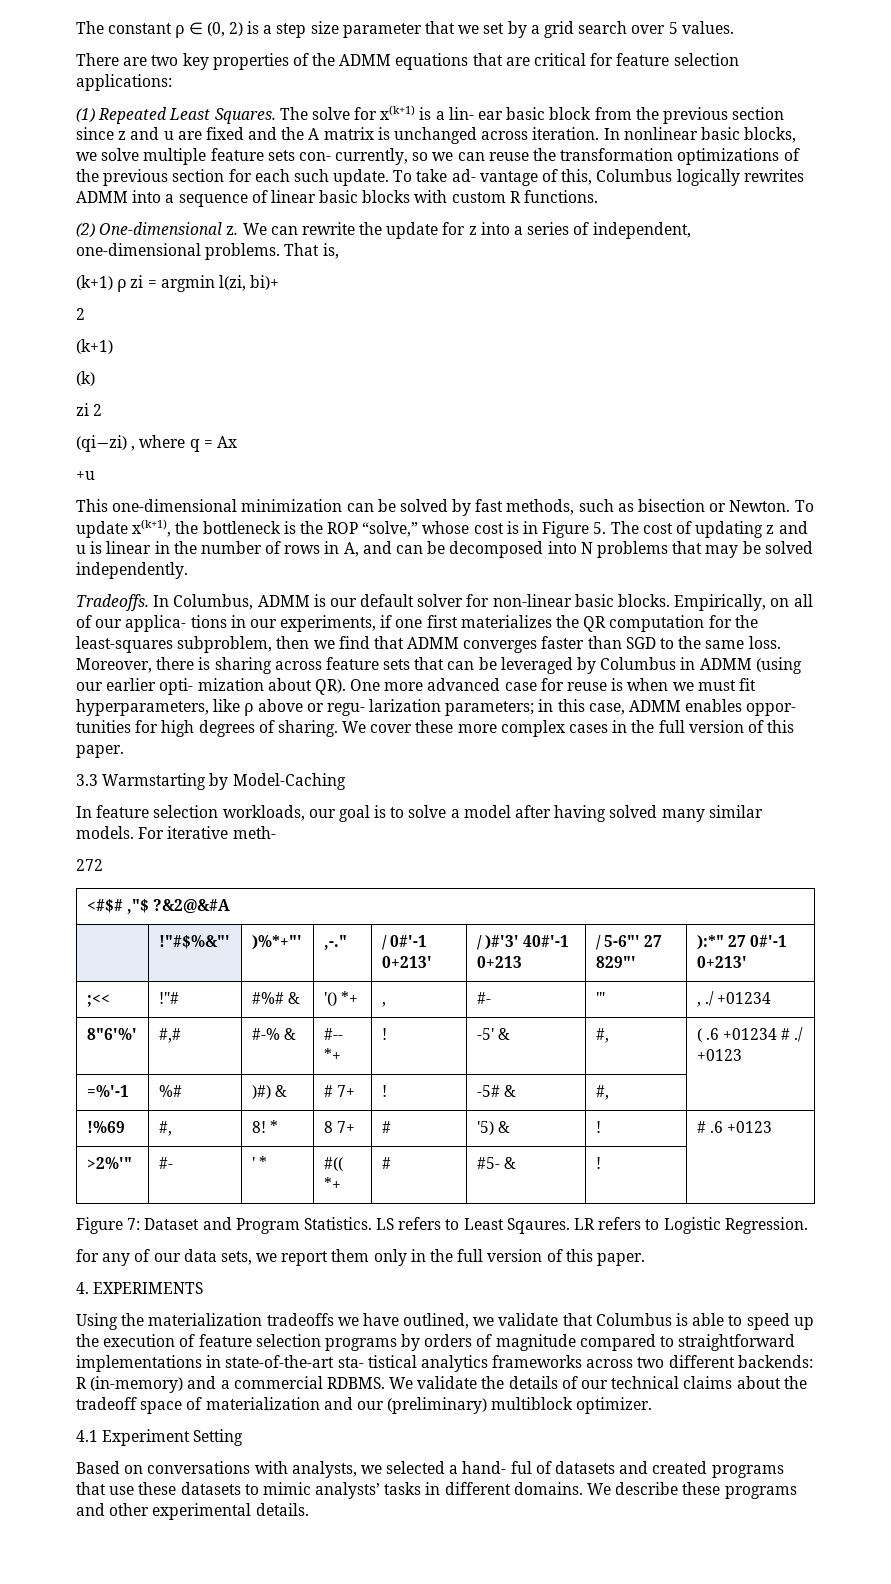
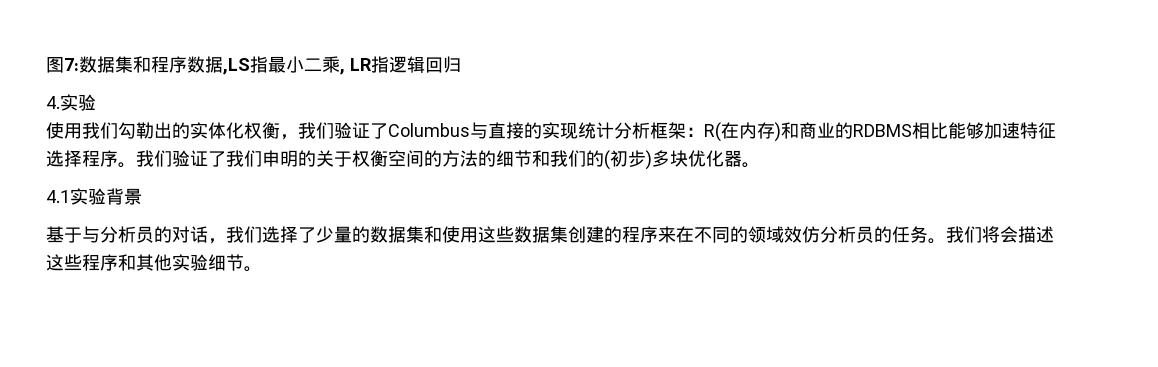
- The constant ρ ∈ (0, 2) is a step size parameter that we set by a grid search over 5 values.
- There are two key properties of the ADMM equations that are critical for feature selection applications:
- (1) Repeated Least Squares. The solve for x(k+1) is a lin- ear basic block from the previous section since z and u are fixed and the A matrix is unchanged across iteration. In nonlinear basic blocks, we solve multiple feature sets con- currently, so we can reuse the transformation optimizations of the previous section for each such update. To take ad- vantage of this, Columbus logically rewrites ADMM into a sequence of linear basic blocks with custom R functions.
- (2) One-dimensional z. We can rewrite the update for z into a series of independent, one-dimensional problems. That is,
- (k+1) ρ zi = argmin l(zi, bi)+
- 2
- (k+1)
- (k)
- zi 2
- (qi−zi) , where q = Ax
- +u
- This one-dimensional minimization can be solved by fast methods, such as bisection or Newton. To update x(k+1), the bottleneck is the ROP “solve,” whose cost is in Figure 5. The cost of updating z and u is linear in the number of rows in A, and can be decomposed into N problems that may be solved independently.
- Tradeoffs. In Columbus, ADMM is our default solver for non-linear basic blocks. Empirically, on all of our applica- tions in our experiments, if one first materializes the QR computation for the least-squares subproblem, then we find that ADMM converges faster than SGD to the same loss. Moreover, there is sharing across feature sets that can be leveraged by Columbus in ADMM (using our earlier opti- mization about QR). One more advanced case for reuse is when we must fit hyperparameters, like ρ above or regu- larization parameters; in this case, ADMM enables oppor- tunities for high degrees of sharing. We cover these more complex cases in the full version of this paper.
- 3.3 Warmstarting by Model-Caching
- In feature selection workloads, our goal is to solve a model after having solved many similar models. For iterative meth-
- 272
- <#$# ,"$ ?&2@&#A
- | !"#$%&"' | )%*+"' | ,-." | / 0#'-1 0+213' | / )#'3' 40#'-1 0+213 | / 5-6"' 27 829"' | ):*" 27 0#'-1 0+213'
- ;<< | !"# | #%# & | '() *+ | , | #- | '" | , ./ +01234
- 8"6'%' | #,# | #-% & | #-- *+ | ! | -5' & | #, | ( .6 +01234 # ./ +0123
- =%'-1 | %# | )#) & | # 7+ | ! | -5# & | #, |
- !%69 | #, | 8! * | 8 7+ | # | '5) & | ! | # .6 +0123
- >2%'" | #- | ' * | #(( *+ | # | #5- & | ! |
- Figure 7: Dataset and Program Statistics. LS refers to Least Sqaures. LR refers to Logistic Regression.
- for any of our data sets, we report them only in the full version of this paper.
- 4. EXPERIMENTS
- Using the materialization tradeoffs we have outlined, we validate that Columbus is able to speed up the execution of feature selection programs by orders of magnitude compared to straightforward implementations in state-of-the-art sta- tistical analytics frameworks across two different backends: R (in-memory) and a commercial RDBMS. We validate the details of our technical claims about the tradeoff space of materialization and our (preliminary) multiblock optimizer.
- 4.1 Experiment Setting
- Based on conversations with analysts, we selected a hand- ful of datasets and created programs that use these datasets to mimic analysts’ tasks in different domains. We describe these programs and other experimental details.
+ 图7:数据集和程序数据,LS指最小二乘, LR指逻辑回归
+ 4.实验
+ 使用我们勾勒出的实体化权衡，我们验证了Columbus与直接的实现统计分析框架：R(在内存)和商业的RDBMS相比能够加速特征选择程序。我们验证了我们申明的关于权衡空间的方法的细节和我们的(初步)多块优化器。
+ 4.1实验背景
+ 基于与分析员的对话，我们选择了少量的数据集和使用这些数据集创建的程序来在不同的领域效仿分析员的任务。我们将会描述这些程序和其他实验细节。

